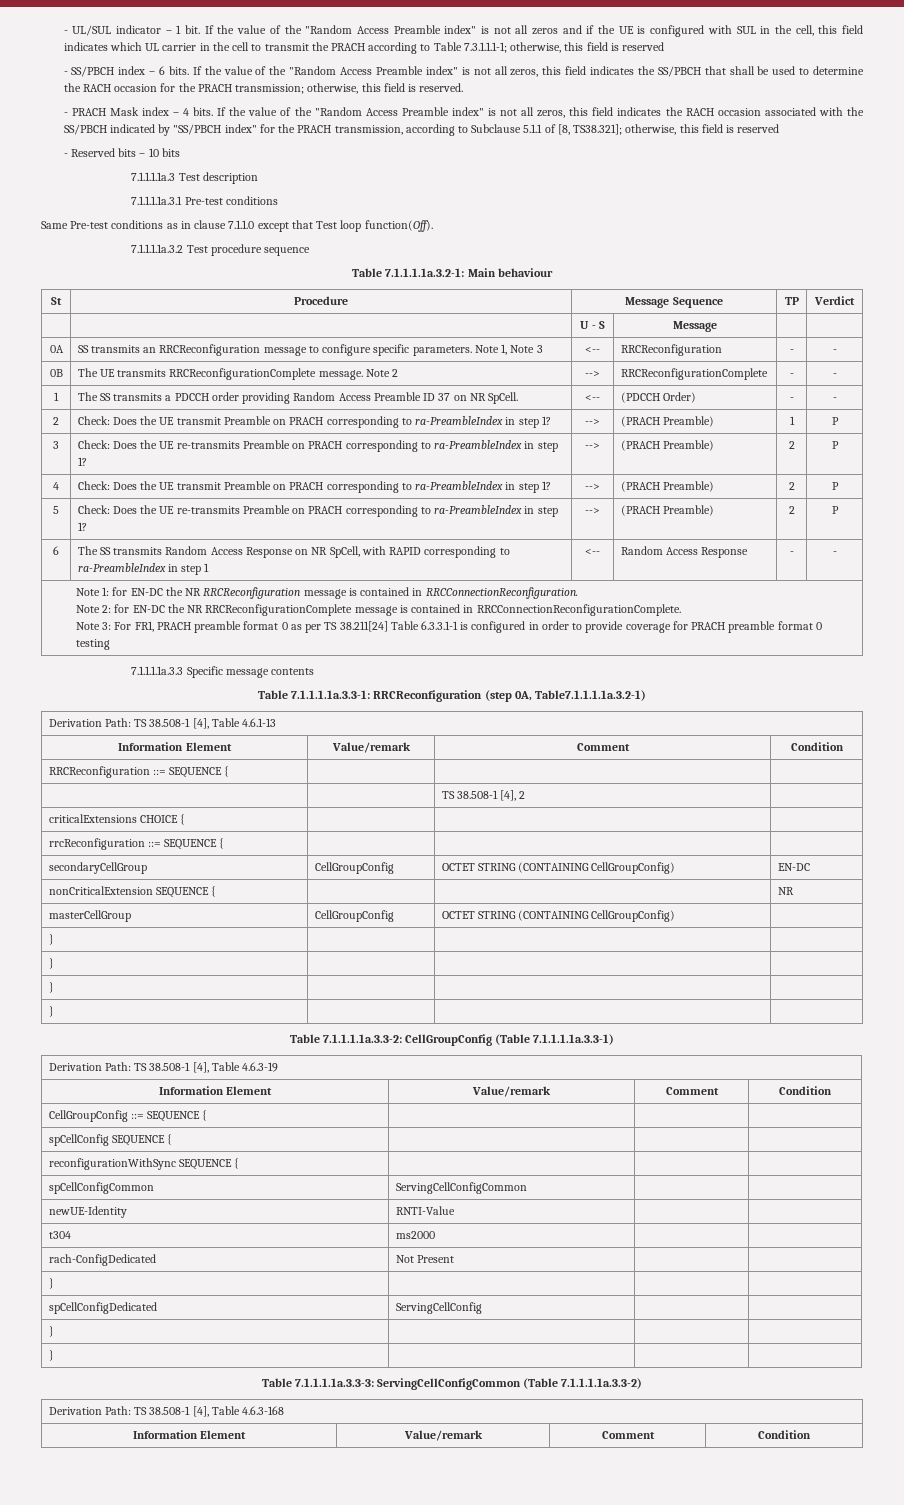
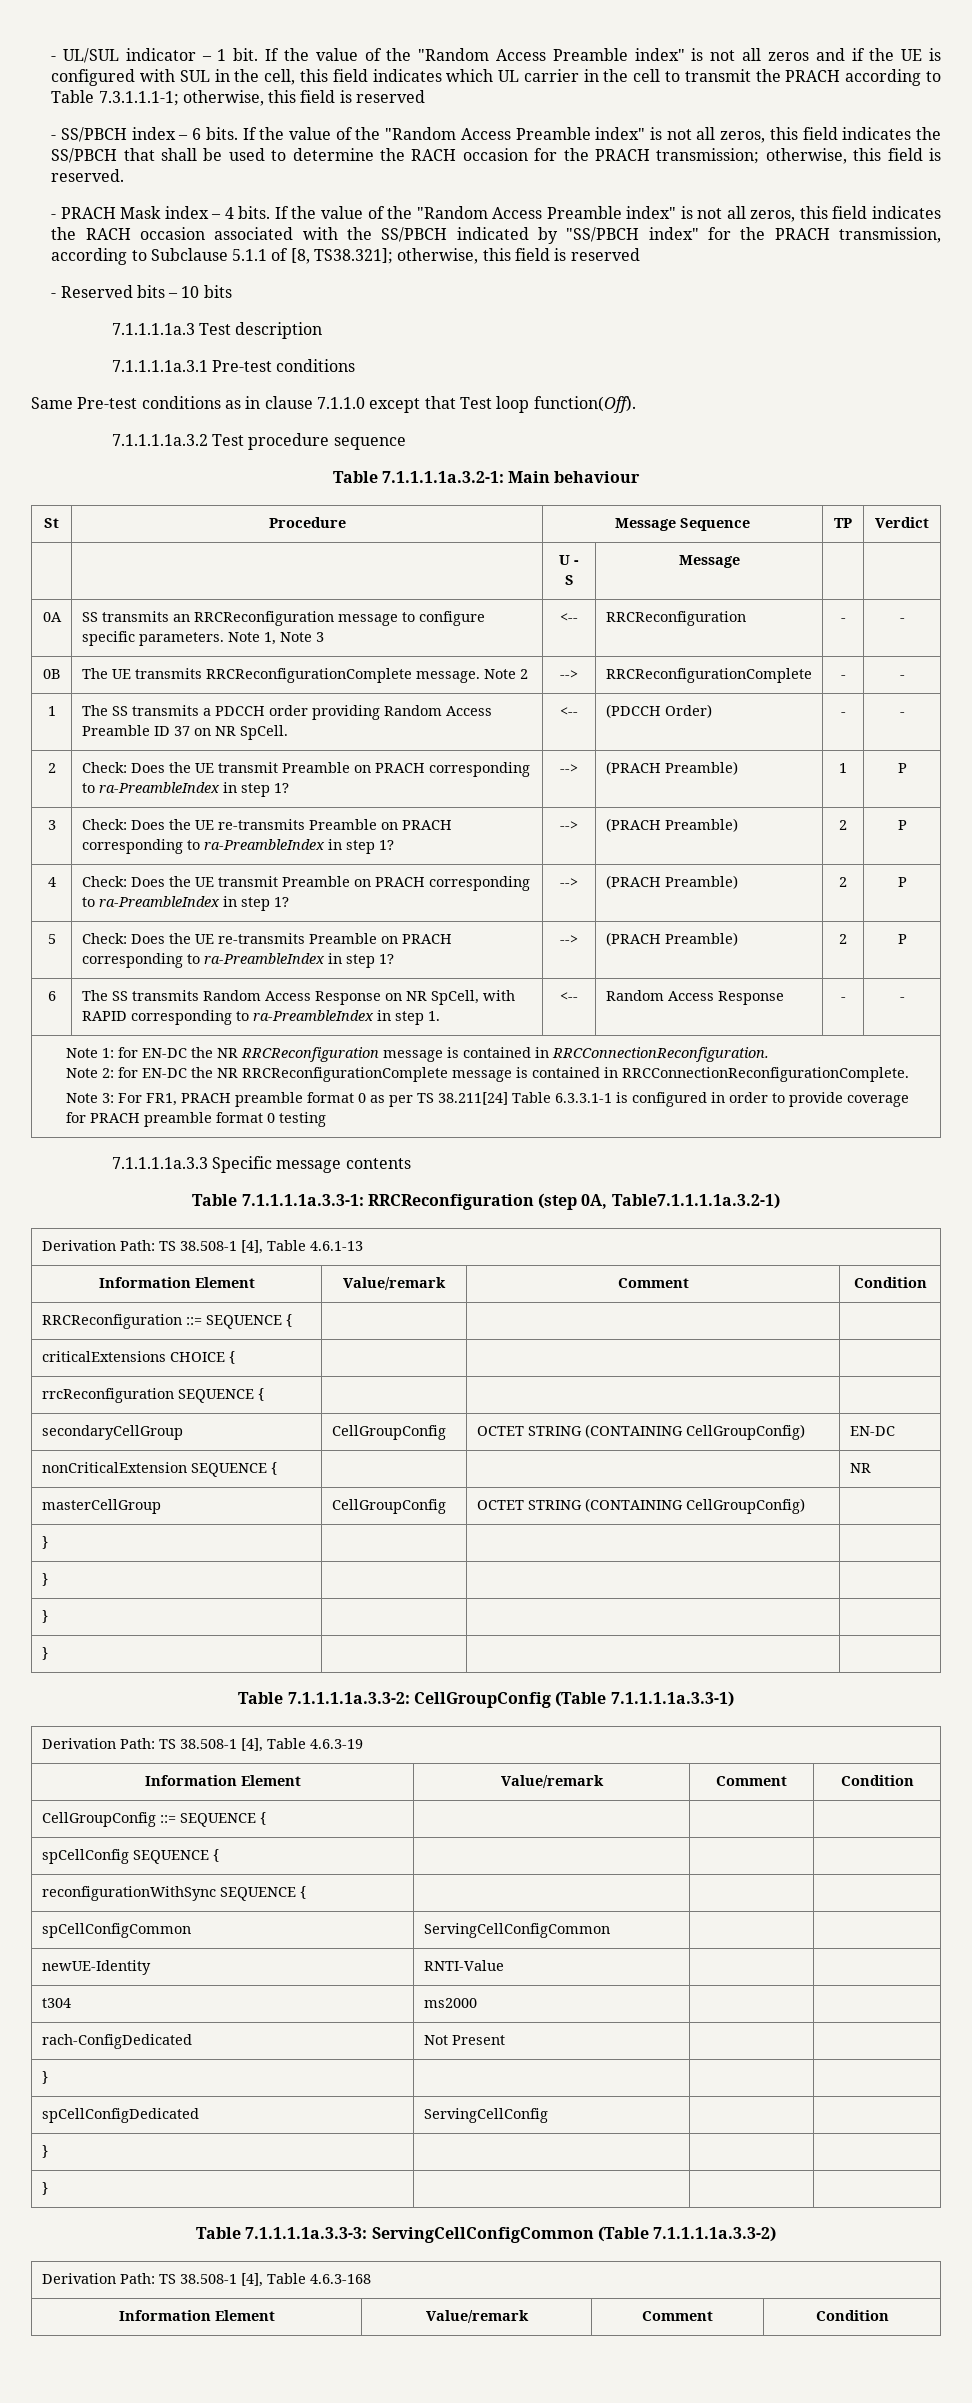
- 6 | The SS transmits Random Access Response on NR SpCell, with RAPID corresponding to ra-PreambleIndex in step 1 | <-- | Random Access Response | - | -
+ 6 | The SS transmits Random Access Response on NR SpCell, with RAPID corresponding to ra-PreambleIndex in step 1. | <-- | Random Access Response | - | -
- | | TS 38.508-1 [4], 2 |
- rrcReconfiguration ::= SEQUENCE { | | |
+ rrcReconfiguration SEQUENCE { | | |

